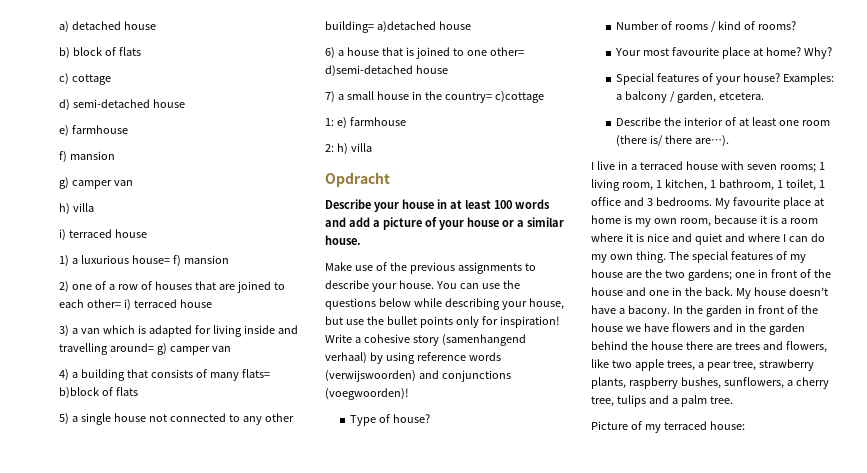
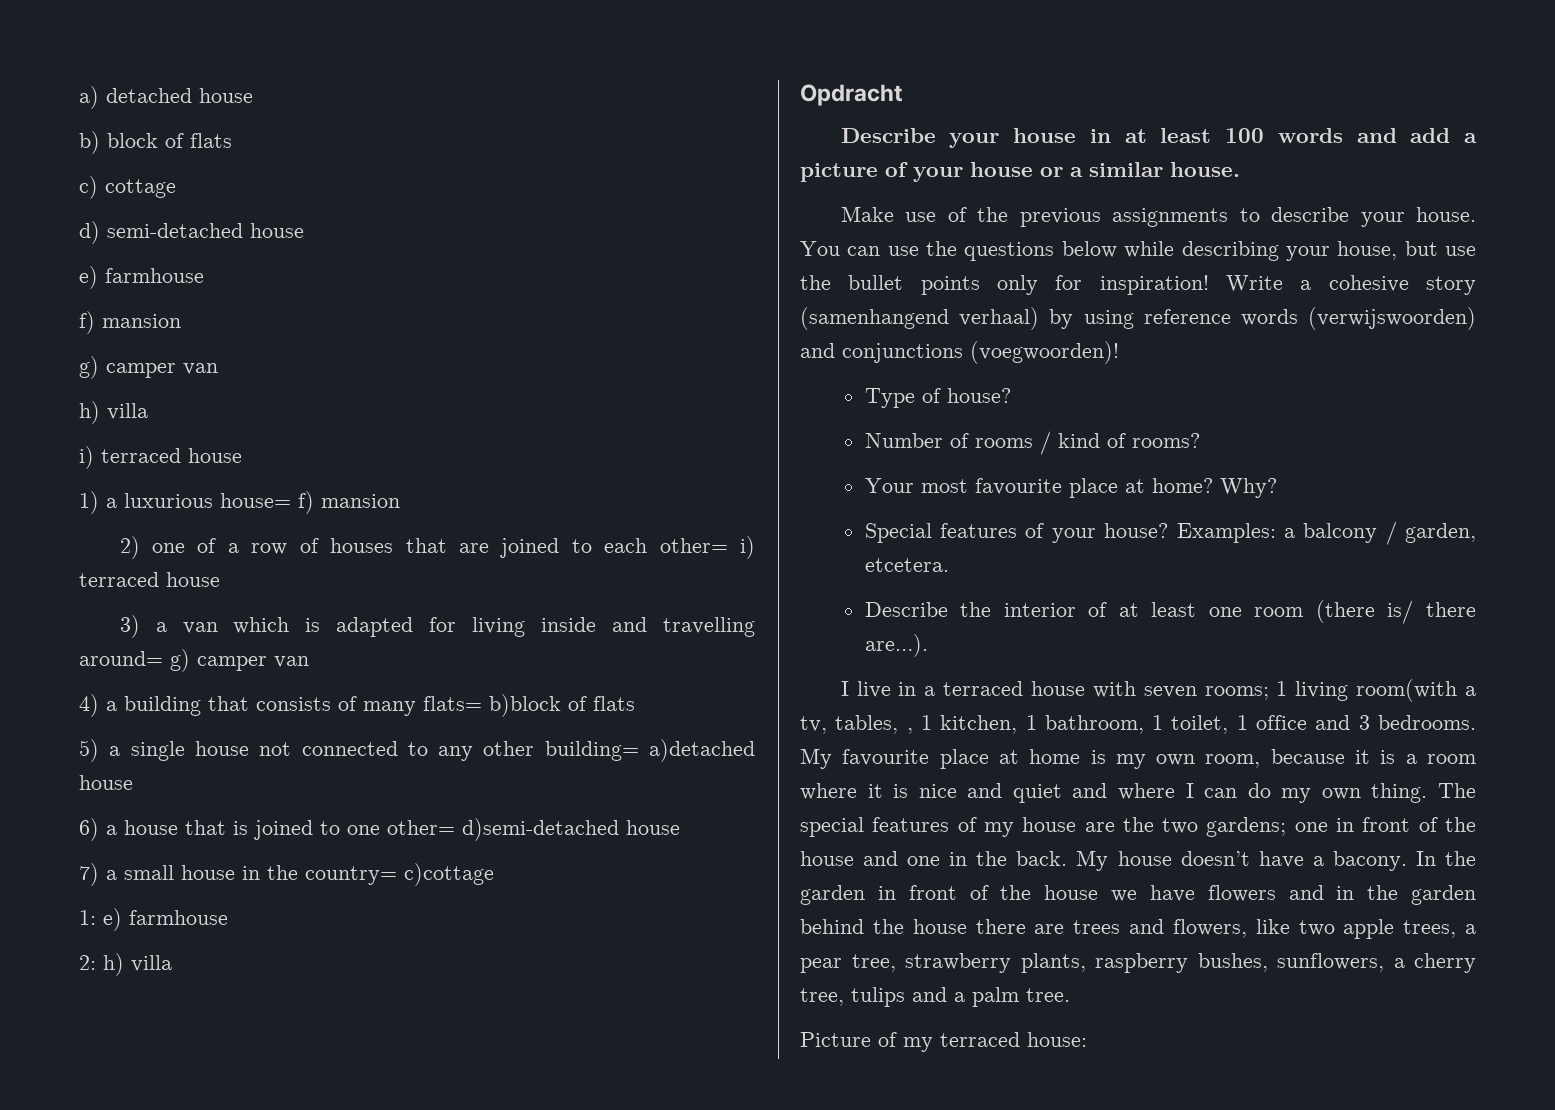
- I live in a terraced house with seven rooms; 1 living room, 1 kitchen, 1 bathroom, 1 toilet, 1 office and 3 bedrooms.
+ I live in a terraced house with seven rooms; 1 living room(with a tv, tables, , 1 kitchen, 1 bathroom, 1 toilet, 1 office and 3 bedrooms.

